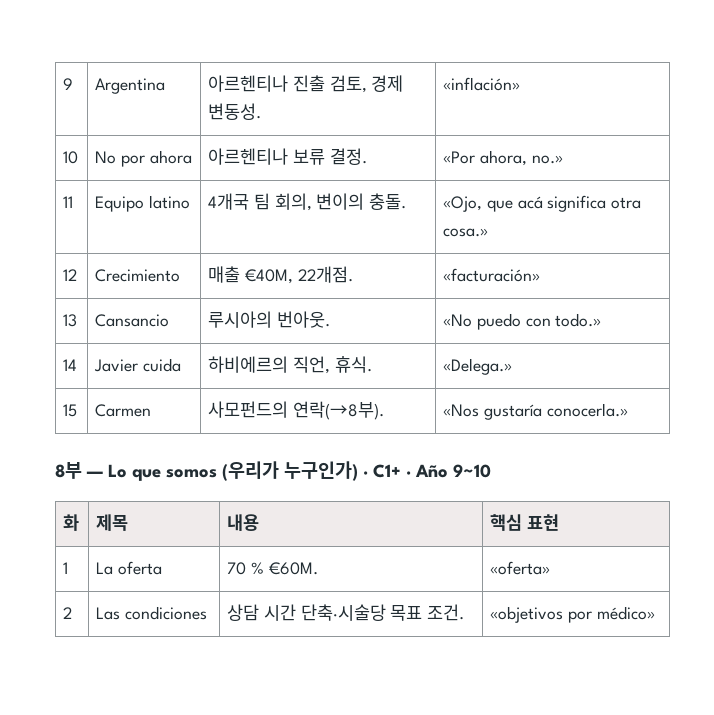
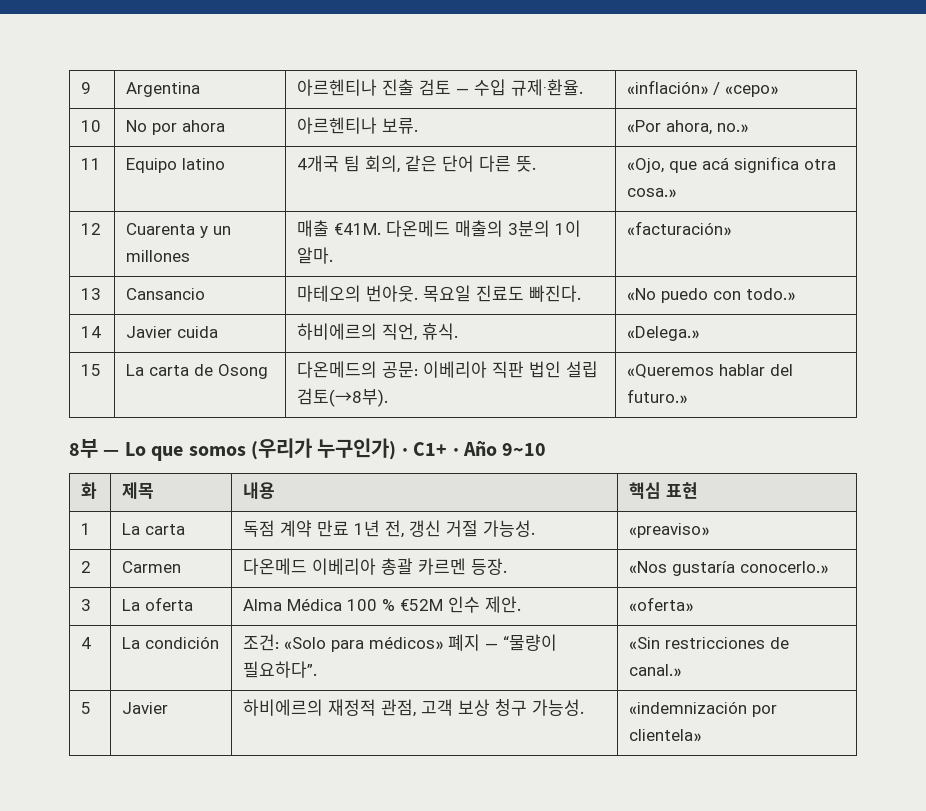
- 9 | Argentina | 아르헨티나 진출 검토, 경제 변동성. | «inflación»
+ 9 | Argentina | 아르헨티나 진출 검토 — 수입 규제·환율. | «inflación» / «cepo»
- 10 | No por ahora | 아르헨티나 보류 결정. | «Por ahora, no.»
+ 10 | No por ahora | 아르헨티나 보류. | «Por ahora, no.»
- 11 | Equipo latino | 4개국 팀 회의, 변이의 충돌. | «Ojo, que acá significa otra cosa.»
+ 11 | Equipo latino | 4개국 팀 회의, 같은 단어 다른 뜻. | «Ojo, que acá significa otra cosa.»
- 12 | Crecimiento | 매출 €40M, 22개점. | «facturación»
+ 12 | Cuarenta y un millones | 매출 €41M. 다온메드 매출의 3분의 1이 알마. | «facturación»
- 13 | Cansancio | 루시아의 번아웃. | «No puedo con todo.»
+ 13 | Cansancio | 마테오의 번아웃. 목요일 진료도 빠진다. | «No puedo con todo.»
- 15 | Carmen | 사모펀드의 연락(→8부). | «Nos gustaría conocerla.»
+ 15 | La carta de Osong | 다온메드의 공문: 이베리아 직판 법인 설립 검토(→8부). | «Queremos hablar del futuro.»
- 1 | La oferta | 70 % €60M. | «oferta»
- 2 | Las condiciones | 상담 시간 단축·시술당 목표 조건. | «objetivos por médico»
+ 1 | La carta | 독점 계약 만료 1년 전, 갱신 거절 가능성. | «preaviso»
+ 2 | Carmen | 다온메드 이베리아 총괄 카르멘 등장. | «Nos gustaría conocerlo.»
+ 3 | La oferta | Alma Médica 100 % €52M 인수 제안. | «oferta»
+ 4 | La condición | 조건: «Solo para médicos» 폐지 — “물량이 필요하다”. | «Sin restricciones de canal.»
+ 5 | Javier | 하비에르의 재정적 관점, 고객 보상 청구 가능성. | «indemnización por clientela»

